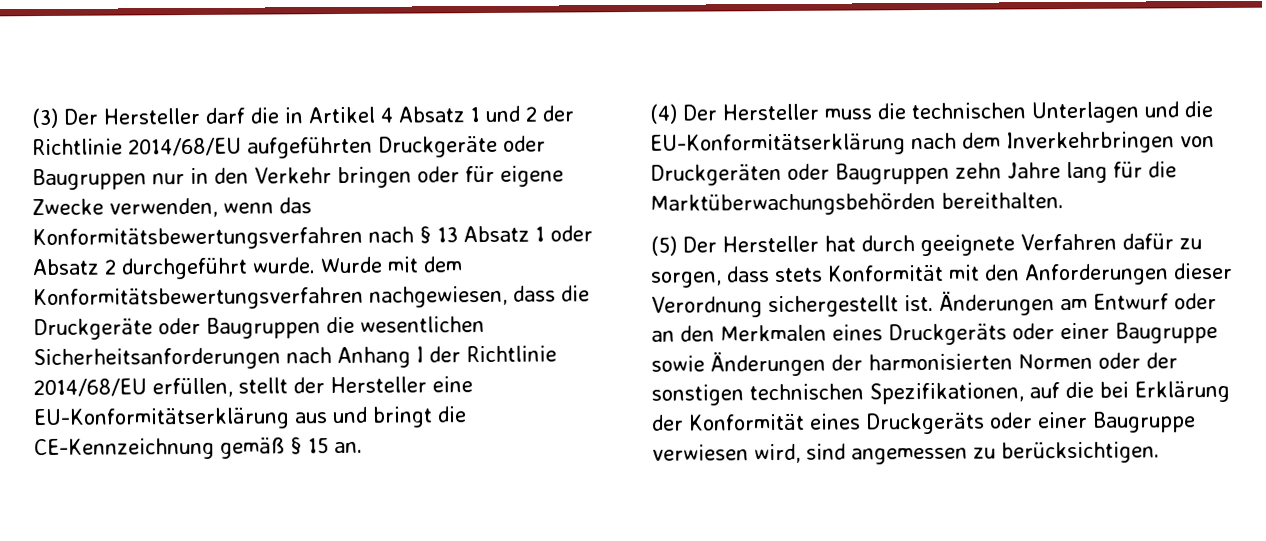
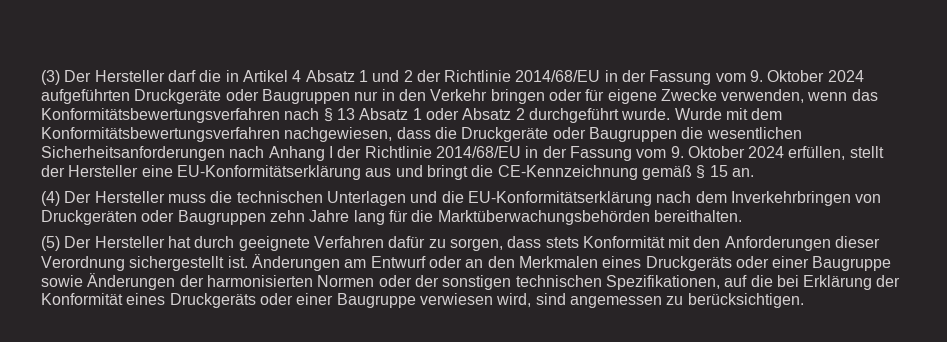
- (3) Der Hersteller darf die in Artikel 4 Absatz 1 und 2 der Richtlinie 2014/68/EU aufgeführten Druckgeräte oder Baugruppen nur in den Verkehr bringen oder für eigene Zwecke verwenden, wenn das Konformitätsbewertungsverfahren nach § 13 Absatz 1 oder Absatz 2 durchgeführt wurde.
+ (3) Der Hersteller darf die in Artikel 4 Absatz 1 und 2 der Richtlinie 2014/68/EU in der Fassung vom 9. Oktober 2024 aufgeführten Druckgeräte oder Baugruppen nur in den Verkehr bringen oder für eigene Zwecke verwenden, wenn das Konformitätsbewertungsverfahren nach § 13 Absatz 1 oder Absatz 2 durchgeführt wurde.
- Wurde mit dem Konformitätsbewertungsverfahren nachgewiesen, dass die Druckgeräte oder Baugruppen die wesentlichen Sicherheitsanforderungen nach Anhang I der Richtlinie 2014/68/EU erfüllen, stellt der Hersteller eine EU-Konformitätserklärung aus und bringt die CE-Kennzeichnung gemäß § 15 an.
+ Wurde mit dem Konformitätsbewertungsverfahren nachgewiesen, dass die Druckgeräte oder Baugruppen die wesentlichen Sicherheitsanforderungen nach Anhang I der Richtlinie 2014/68/EU in der Fassung vom 9. Oktober 2024 erfüllen, stellt der Hersteller eine EU-Konformitätserklärung aus und bringt die CE-Kennzeichnung gemäß § 15 an.

